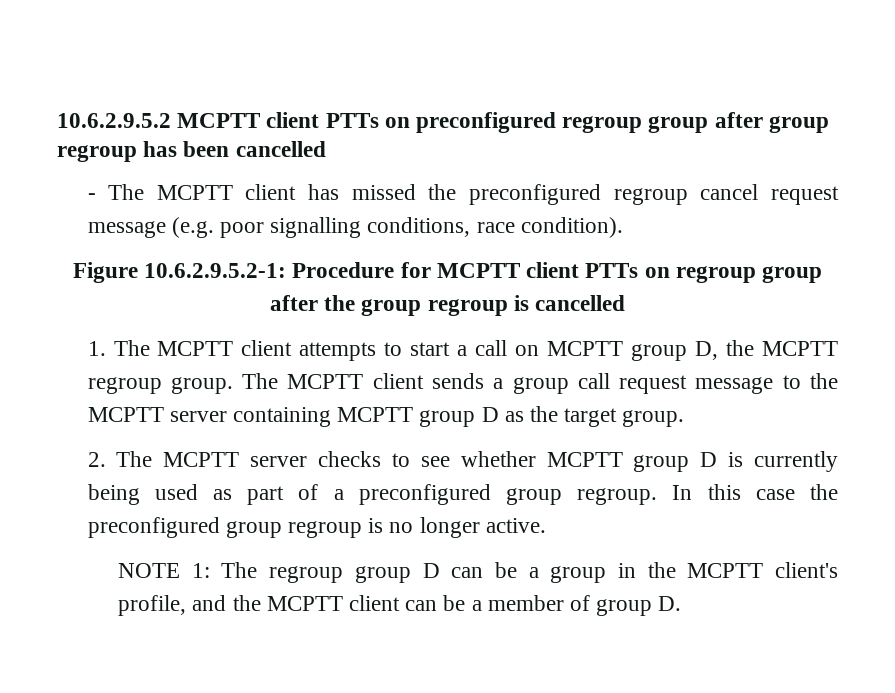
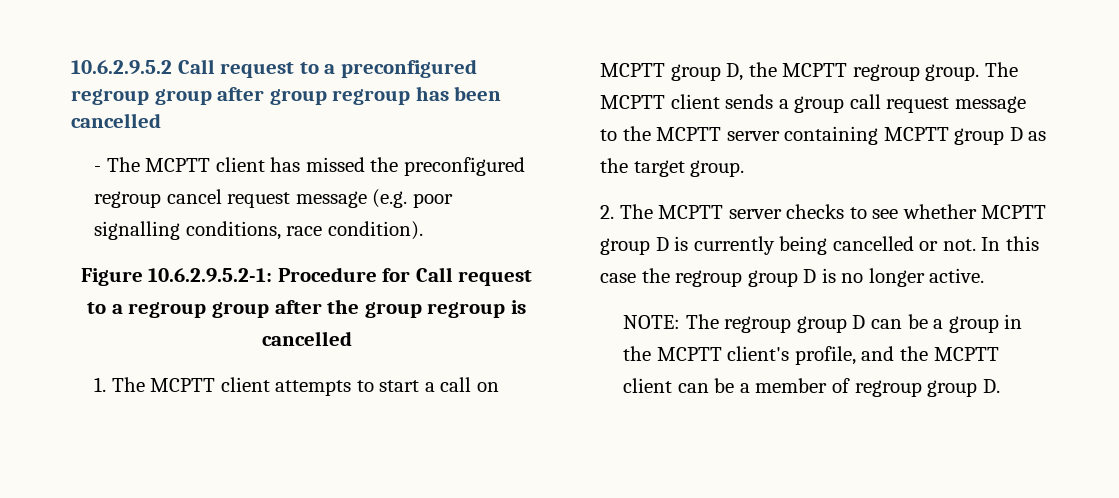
- 10.6.2.9.5.2 MCPTT client PTTs on preconfigured regroup group after group regroup has been cancelled
+ 10.6.2.9.5.2 Call request to a preconfigured regroup group after group regroup has been cancelled
- Figure 10.6.2.9.5.2-1: Procedure for MCPTT client PTTs on regroup group after the group regroup is cancelled
+ Figure 10.6.2.9.5.2-1: Procedure for Call request to a regroup group after the group regroup is cancelled
- 2. The MCPTT server checks to see whether MCPTT group D is currently being used as part of a preconfigured group regroup.
+ 2. The MCPTT server checks to see whether MCPTT group D is currently being cancelled or not.
- In this case the preconfigured group regroup is no longer active.
+ In this case the regroup group D is no longer active.
- NOTE 1: The regroup group D can be a group in the MCPTT client's profile, and the MCPTT client can be a member of group D.
+ NOTE: The regroup group D can be a group in the MCPTT client's profile, and the MCPTT client can be a member of regroup group D.

